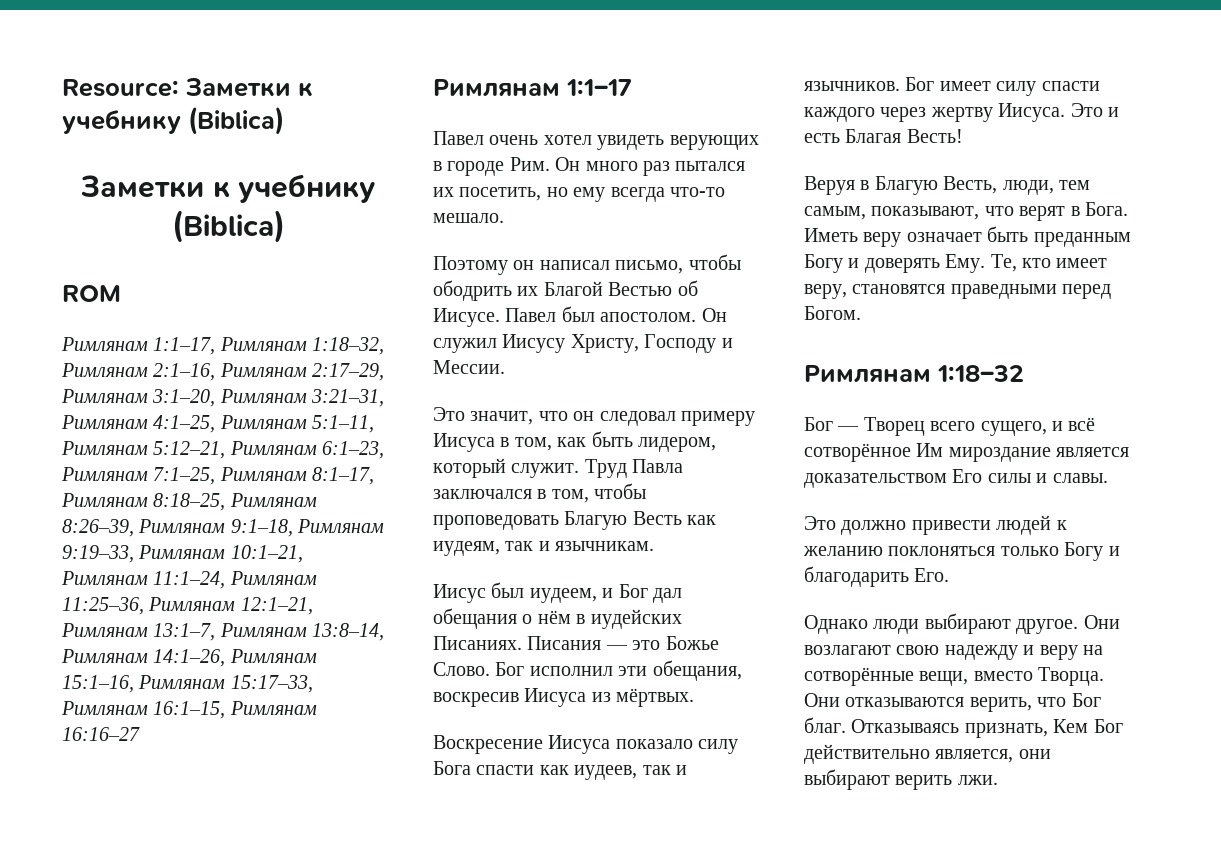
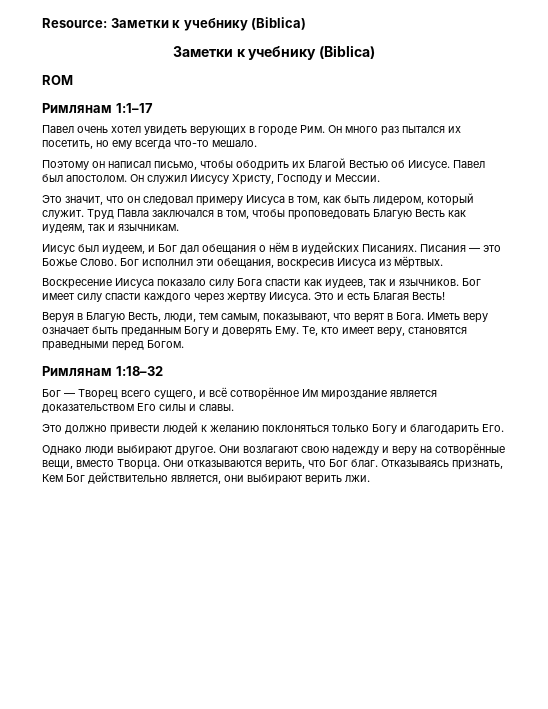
- Римлянам 1:1–17, Римлянам 1:18–32, Римлянам 2:1–16, Римлянам 2:17–29, Римлянам 3:1–20, Римлянам 3:21–31, Римлянам 4:1–25, Римлянам 5:1–11, Римлянам 5:12–21, Римлянам 6:1–23, Римлянам 7:1–25, Римлянам 8:1–17, Римлянам 8:18–25, Римлянам 8:26–39, Римлянам 9:1–18, Римлянам 9:19–33, Римлянам 10:1–21, Римлянам 11:1–24, Римлянам 11:25–36, Римлянам 12:1–21, Римлянам 13:1–7, Римлянам 13:8–14, Римлянам 14:1–26, Римлянам 15:1–16, Римлянам 15:17–33, Римлянам 16:1–15, Римлянам 16:16–27

